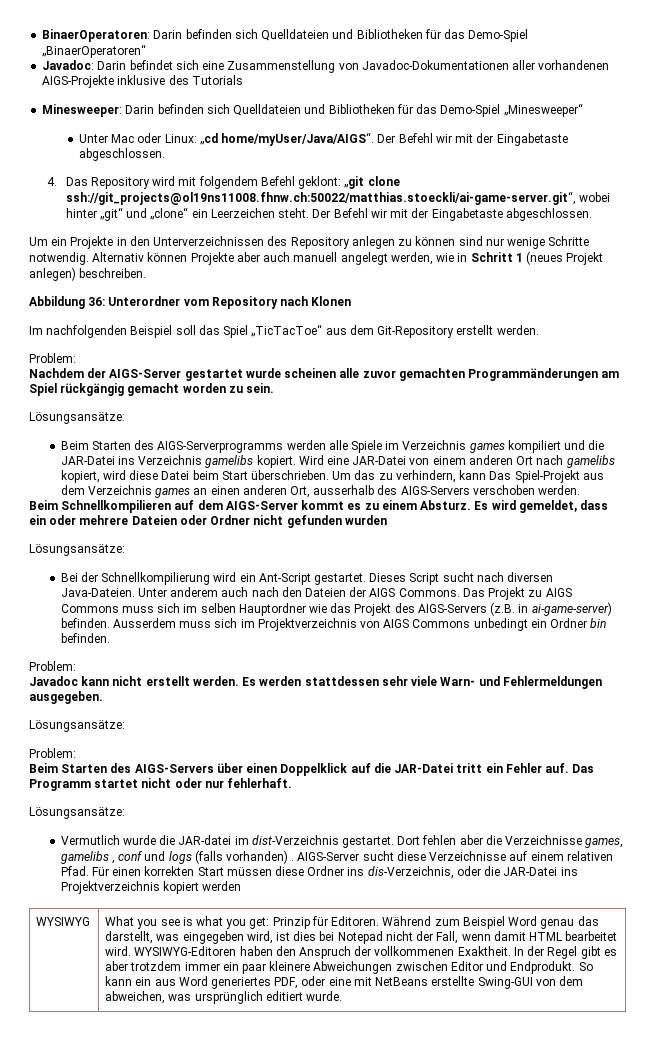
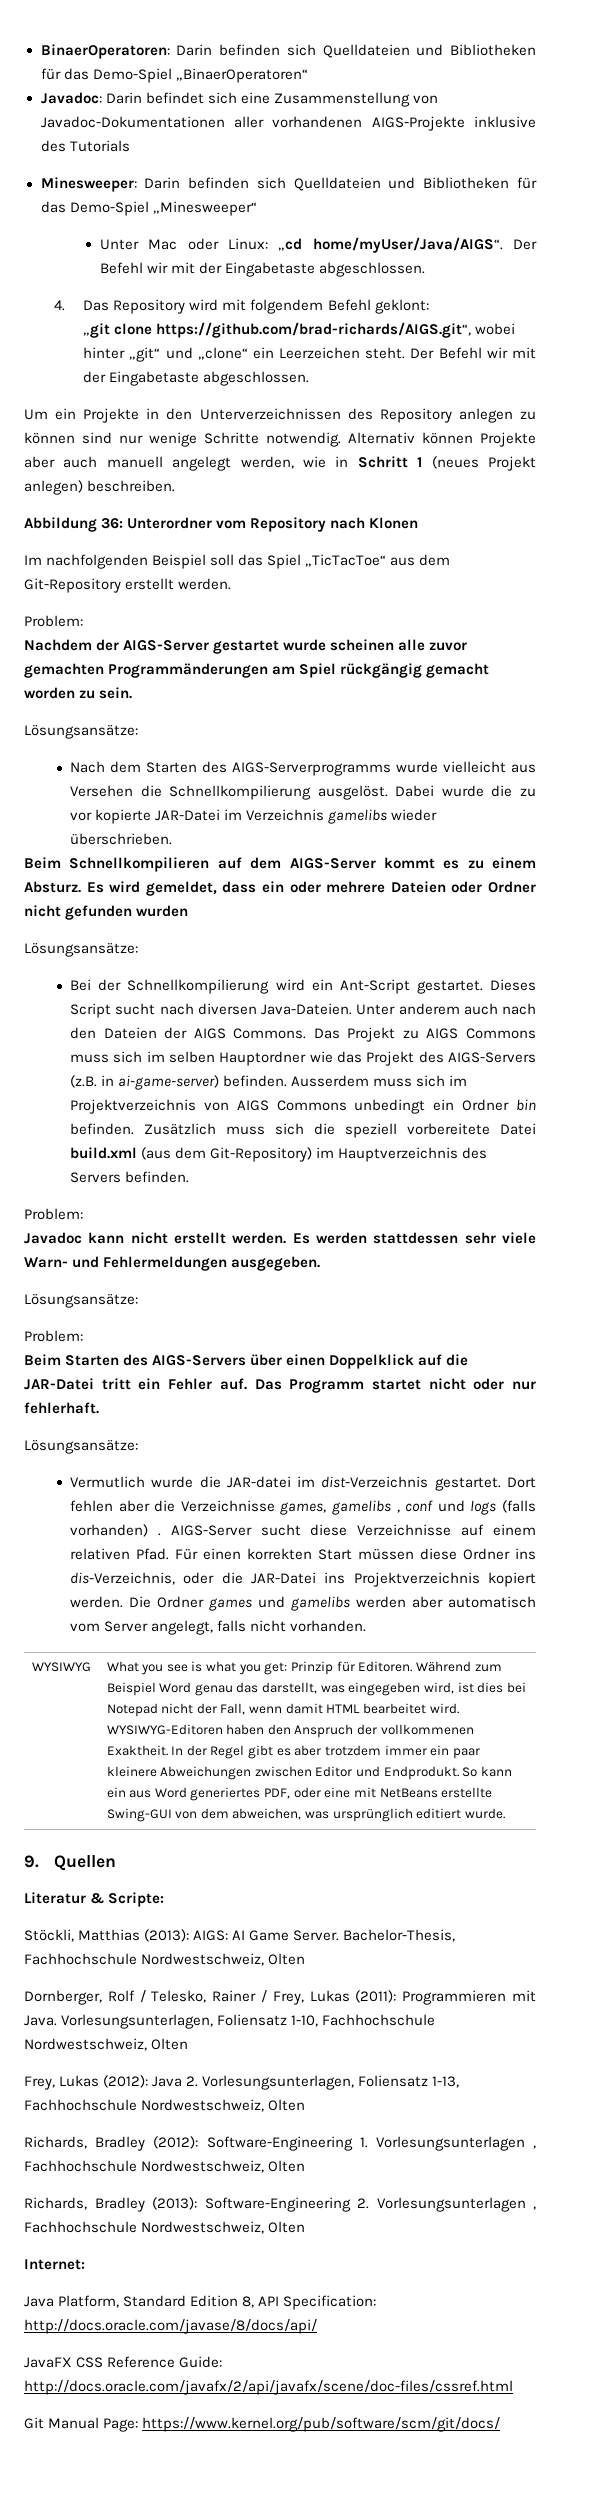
- 4. Das Repository wird mit folgendem Befehl geklont: „git clone ssh://git_projects@ol19ns11008.fhnw.ch:50022/matthias.stoeckli/ai-game-server.git“, wobei hinter „git“ und „clone“ ein Leerzeichen steht.
+ 4. Das Repository wird mit folgendem Befehl geklont:
+ „git clone https://github.com/brad-richards/AIGS.git“, wobei hinter „git“ und „clone“ ein Leerzeichen steht.
- Beim Starten des AIGS-Serverprogramms werden alle Spiele im Verzeichnis games kompiliert und die JAR-Datei ins Verzeichnis gamelibs kopiert. Wird eine JAR-Datei von einem anderen Ort nach gamelibs kopiert, wird diese Datei beim Start überschrieben. Um das zu verhindern, kann Das Spiel-Projekt aus dem Verzeichnis games an einen anderen Ort, ausserhalb des AIGS-Servers verschoben werden.
+ Nach dem Starten des AIGS-Serverprogramms wurde vielleicht aus Versehen die Schnellkompilierung ausgelöst. Dabei wurde die zu vor kopierte JAR-Datei im Verzeichnis gamelibs wieder überschrieben.
+ Zusätzlich muss sich die speziell vorbereitete Datei build.xml (aus dem Git-Repository) im Hauptverzeichnis des Servers befinden.
- Für einen korrekten Start müssen diese Ordner ins dis-Verzeichnis, oder die JAR-Datei ins Projektverzeichnis kopiert werden
+ Für einen korrekten Start müssen diese Ordner ins dis-Verzeichnis, oder die JAR-Datei ins Projektverzeichnis kopiert werden. Die Ordner games und gamelibs werden aber automatisch vom Server angelegt, falls nicht vorhanden.
+ 9. Quellen
+ Literatur & Scripte:
+ Stöckli, Matthias (2013): AIGS: AI Game Server. Bachelor-Thesis, Fachhochschule Nordwestschweiz, Olten
+ Dornberger, Rolf / Telesko, Rainer / Frey, Lukas (2011): Programmieren mit Java. Vorlesungsunterlagen, Foliensatz 1-10, Fachhochschule Nordwestschweiz, Olten
+ Frey, Lukas (2012): Java 2. Vorlesungsunterlagen, Foliensatz 1-13, Fachhochschule Nordwestschweiz, Olten
+ Richards, Bradley (2012): Software-Engineering 1. Vorlesungsunterlagen , Fachhochschule Nordwestschweiz, Olten
+ Richards, Bradley (2013): Software-Engineering 2. Vorlesungsunterlagen , Fachhochschule Nordwestschweiz, Olten
+ Internet:
+ Java Platform, Standard Edition 8, API Specification: http://docs.oracle.com/javase/8/docs/api/
+ JavaFX CSS Reference Guide: http://docs.oracle.com/javafx/2/api/javafx/scene/doc-files/cssref.html
+ Git Manual Page: https://www.kernel.org/pub/software/scm/git/docs/

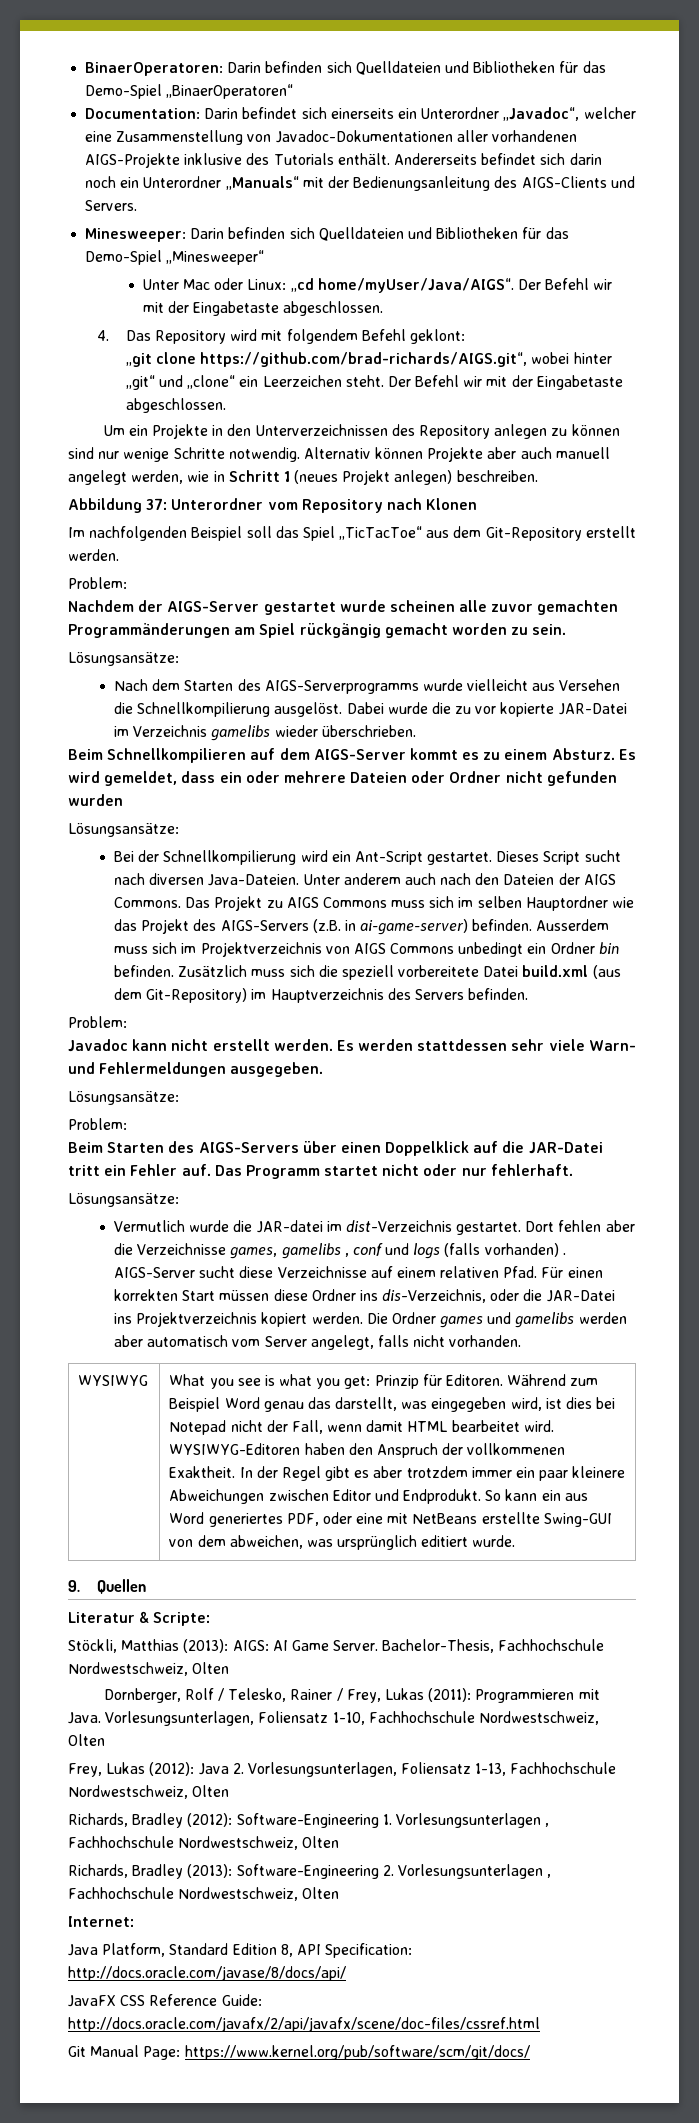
- Javadoc: Darin befindet sich eine Zusammenstellung von Javadoc-Dokumentationen aller vorhandenen AIGS-Projekte inklusive des Tutorials
+ Documentation: Darin befindet sich einerseits ein Unterordner „Javadoc“, welcher eine Zusammenstellung von Javadoc-Dokumentationen aller vorhandenen AIGS-Projekte inklusive des Tutorials enthält. Andererseits befindet sich darin noch ein Unterordner „Manuals“ mit der Bedienungsanleitung des AIGS-Clients und Servers.
- Abbildung 36: Unterordner vom Repository nach Klonen
+ Abbildung 37: Unterordner vom Repository nach Klonen

